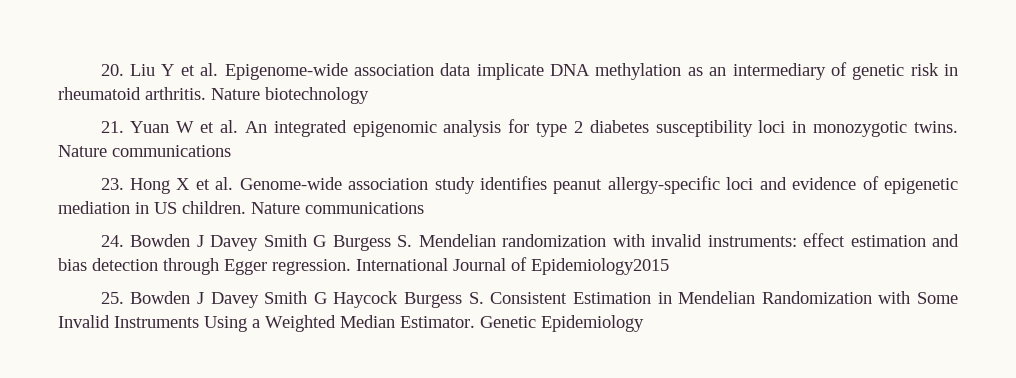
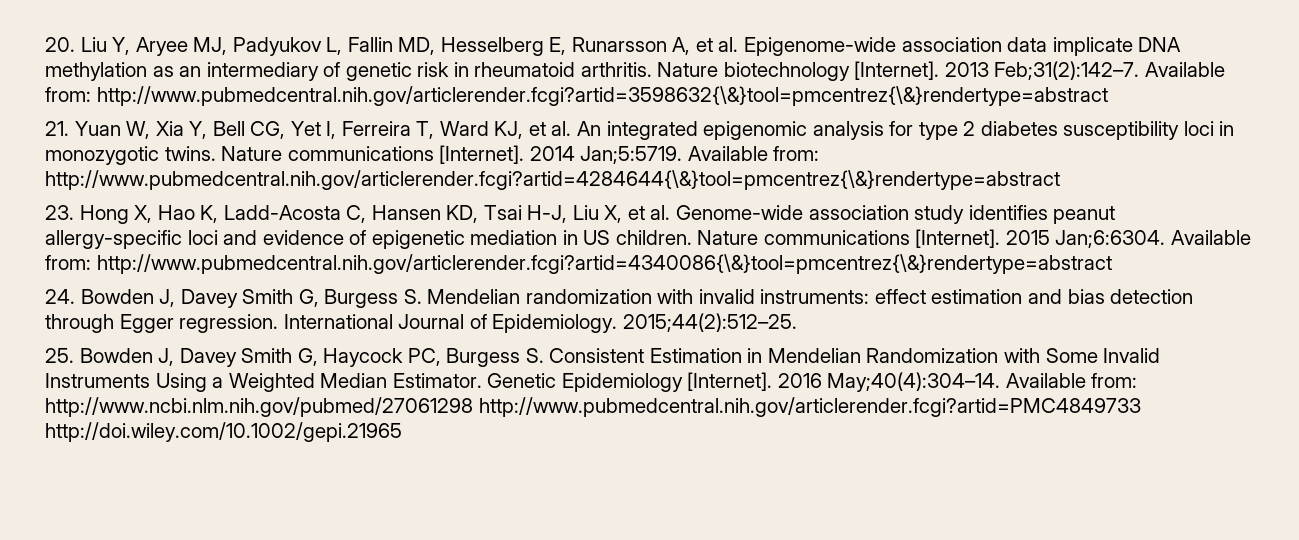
- 20. Liu Y et al. Epigenome-wide association data implicate DNA methylation as an intermediary of genetic risk in rheumatoid arthritis.
+ 20. Liu Y, Aryee MJ, Padyukov L, Fallin MD, Hesselberg E, Runarsson A, et al. Epigenome-wide association data implicate DNA methylation as an intermediary of genetic risk in rheumatoid arthritis.
- Nature biotechnology
- 21. Yuan W et al. An integrated epigenomic analysis for type 2 diabetes susceptibility loci in monozygotic twins. Nature communications
- 23. Hong X et al. Genome-wide association study identifies peanut allergy-specific loci and evidence of epigenetic mediation in US children. Nature communications
+ Nature biotechnology [Internet]. 2013 Feb;31(2):142–7. Available from: http://www.pubmedcentral.nih.gov/articlerender.fcgi?artid=3598632{\&}tool=pmcentrez{\&}rendertype=abstract
+ 21. Yuan W, Xia Y, Bell CG, Yet I, Ferreira T, Ward KJ, et al. An integrated epigenomic analysis for type 2 diabetes susceptibility loci in monozygotic twins. Nature communications [Internet]. 2014 Jan;5:5719. Available from: http://www.pubmedcentral.nih.gov/articlerender.fcgi?artid=4284644{\&}tool=pmcentrez{\&}rendertype=abstract
+ 23. Hong X, Hao K, Ladd-Acosta C, Hansen KD, Tsai H-J, Liu X, et al. Genome-wide association study identifies peanut allergy-specific loci and evidence of epigenetic mediation in US children. Nature communications [Internet]. 2015 Jan;6:6304. Available from: http://www.pubmedcentral.nih.gov/articlerender.fcgi?artid=4340086{\&}tool=pmcentrez{\&}rendertype=abstract
- 24. Bowden J Davey Smith G Burgess S. Mendelian randomization with invalid instruments: effect estimation and bias detection through Egger regression.
+ 24. Bowden J, Davey Smith G, Burgess S. Mendelian randomization with invalid instruments: effect estimation and bias detection through Egger regression.
- International Journal of Epidemiology2015
+ International Journal of Epidemiology. 2015;44(2):512–25.
- 25. Bowden J Davey Smith G Haycock Burgess S. Consistent Estimation in Mendelian Randomization with Some Invalid Instruments Using a Weighted Median Estimator.
+ 25. Bowden J, Davey Smith G, Haycock PC, Burgess S. Consistent Estimation in Mendelian Randomization with Some Invalid Instruments Using a Weighted Median Estimator.
- Genetic Epidemiology
+ Genetic Epidemiology [Internet]. 2016 May;40(4):304–14. Available from: http://www.ncbi.nlm.nih.gov/pubmed/27061298 http://www.pubmedcentral.nih.gov/articlerender.fcgi?artid=PMC4849733 http://doi.wiley.com/10.1002/gepi.21965

